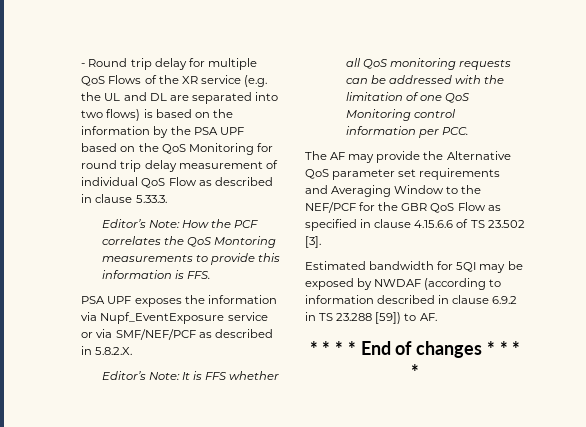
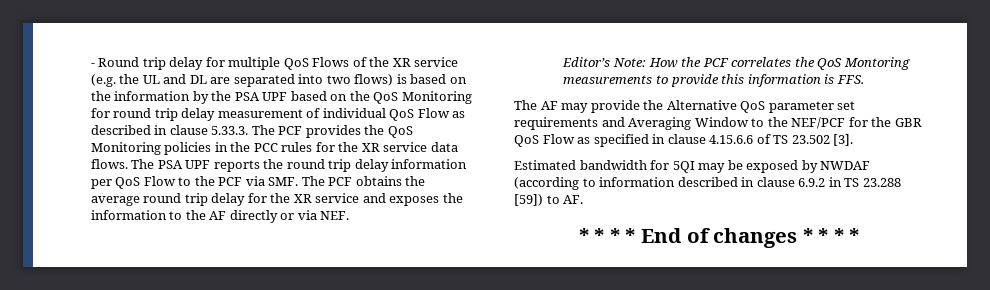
- - Round trip delay for multiple QoS Flows of the XR service (e.g. the UL and DL are separated into two flows) is based on the information by the PSA UPF based on the QoS Monitoring for round trip delay measurement of individual QoS Flow as described in clause 5.33.3.
+ - Round trip delay for multiple QoS Flows of the XR service (e.g. the UL and DL are separated into two flows) is based on the information by the PSA UPF based on the QoS Monitoring for round trip delay measurement of individual QoS Flow as described in clause 5.33.3. The PCF provides the QoS Monitoring policies in the PCC rules for the XR service data flows. The PSA UPF reports the round trip delay information per QoS Flow to the PCF via SMF. The PCF obtains the average round trip delay for the XR service and exposes the information to the AF directly or via NEF.
- PSA UPF exposes the information via Nupf_EventExposure service or via SMF/NEF/PCF as described in 5.8.2.X.
- Editor’s Note: It is FFS whether all QoS monitoring requests can be addressed with the limitation of one QoS Monitoring control information per PCC.

